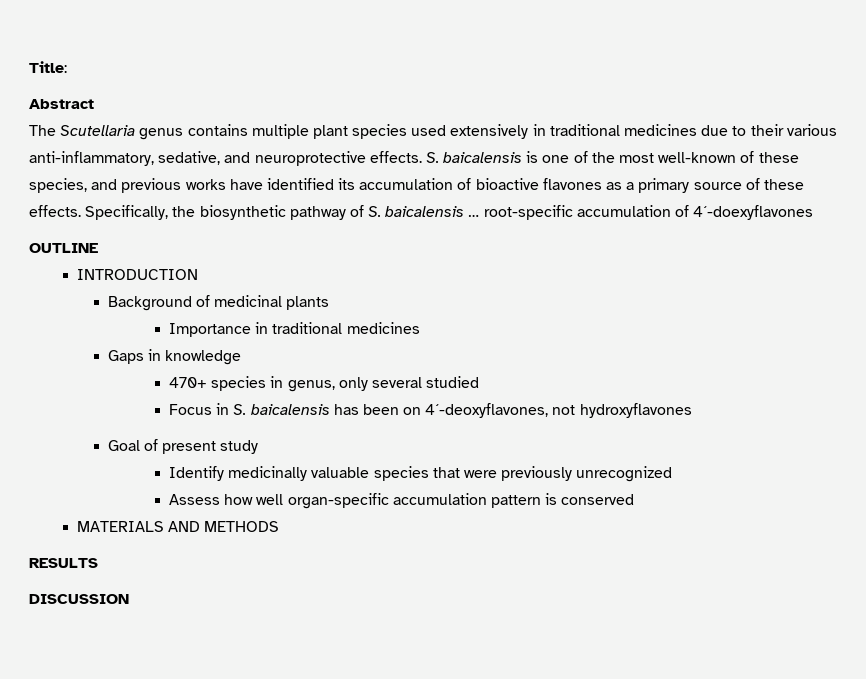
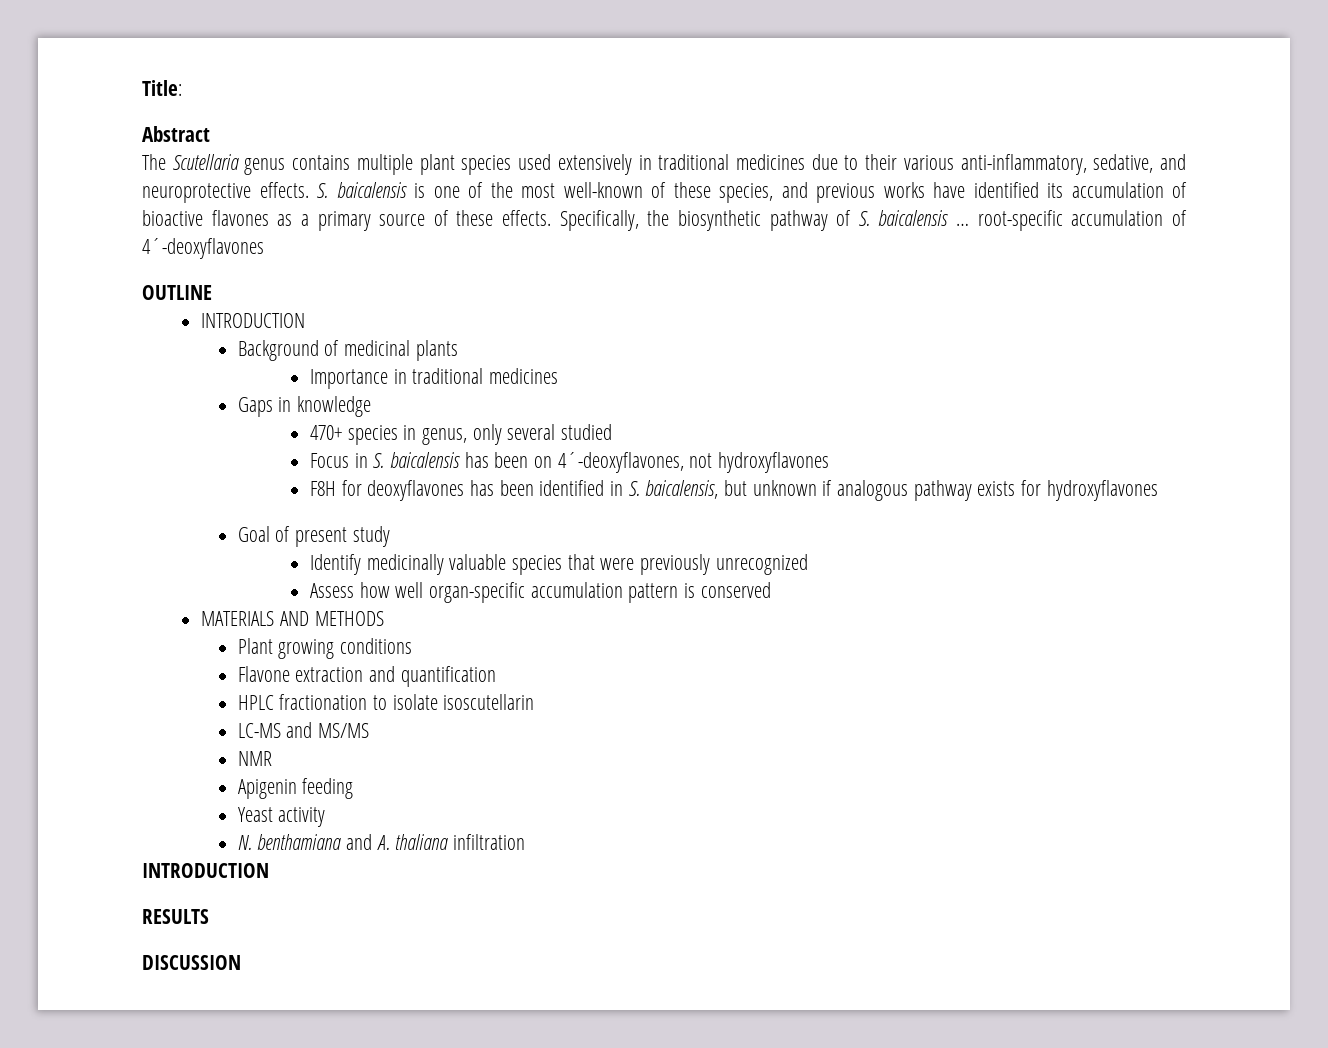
- Specifically, the biosynthetic pathway of S. baicalensis … root-specific accumulation of 4´-doexyflavones
+ Specifically, the biosynthetic pathway of S. baicalensis … root-specific accumulation of 4´-deoxyflavones
+ F8H for deoxyflavones has been identified in S. baicalensis, but unknown if analogous pathway exists for hydroxyflavones
+ Plant growing conditions
+ Flavone extraction and quantification
+ HPLC fractionation to isolate isoscutellarin
+ LC-MS and MS/MS
+ NMR
+ Apigenin feeding
+ Yeast activity
+ N. benthamiana and A. thaliana infiltration
+ INTRODUCTION

